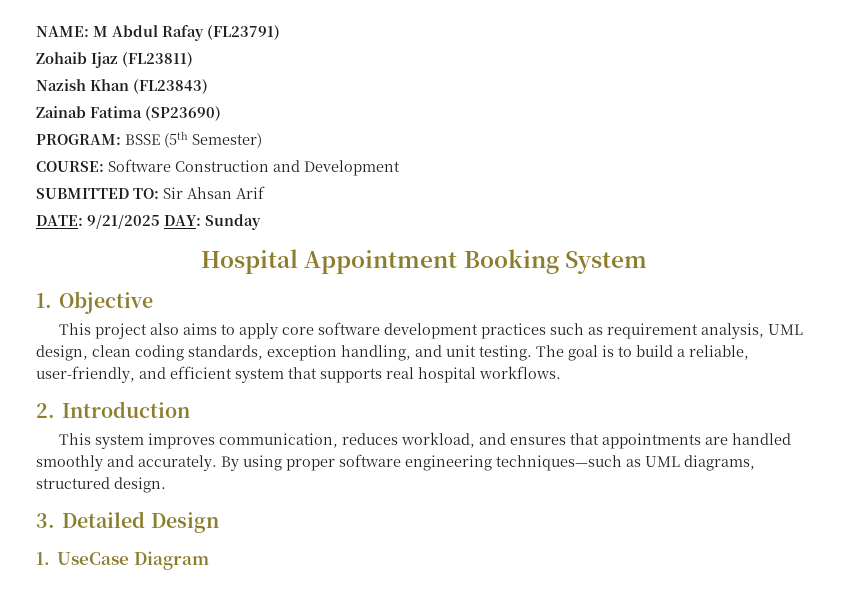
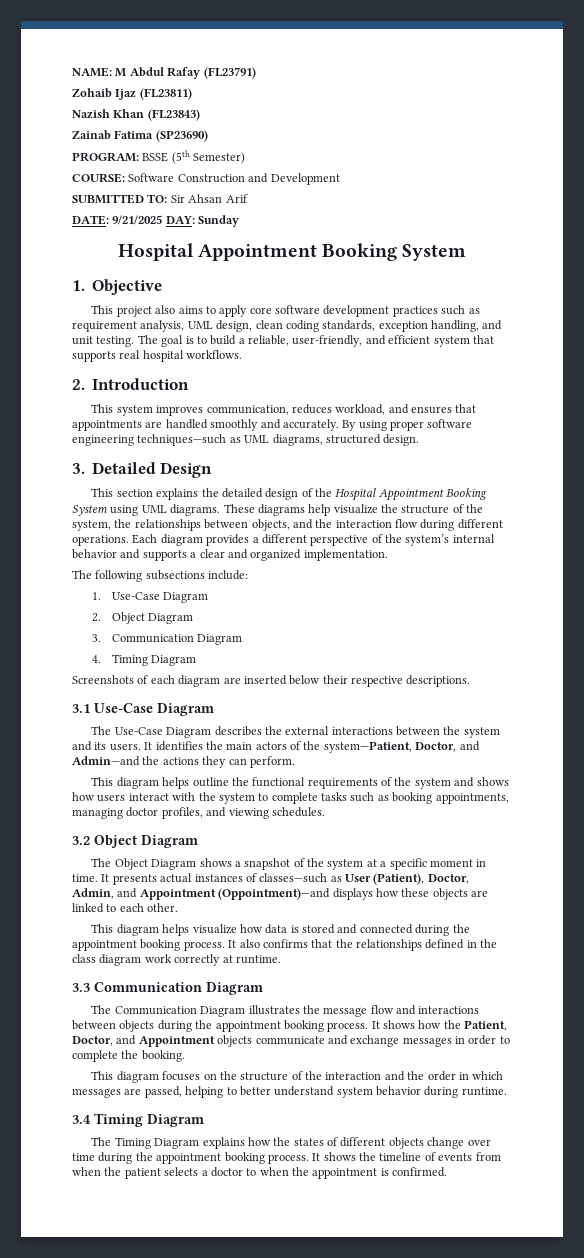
- 1. UseCase Diagram
+ This section explains the detailed design of the Hospital Appointment Booking System using UML diagrams. These diagrams help visualize the structure of the system, the relationships between objects, and the interaction flow during different operations. Each diagram provides a different perspective of the system’s internal behavior and supports a clear and organized implementation.
+ The following subsections include:
+ 1. Use-Case Diagram
+ 2. Object Diagram
+ 3. Communication Diagram
+ 4. Timing Diagram
+ Screenshots of each diagram are inserted below their respective descriptions.
+ 3.1 Use-Case Diagram
+ The Use-Case Diagram describes the external interactions between the system and its users. It identifies the main actors of the system—Patient, Doctor, and Admin—and the actions they can perform.
+ This diagram helps outline the functional requirements of the system and shows how users interact with the system to complete tasks such as booking appointments, managing doctor profiles, and viewing schedules.
+ 3.2 Object Diagram
+ The Object Diagram shows a snapshot of the system at a specific moment in time. It presents actual instances of classes—such as User (Patient), Doctor, Admin, and Appointment (Oppointment)—and displays how these objects are linked to each other.
+ This diagram helps visualize how data is stored and connected during the appointment booking process. It also confirms that the relationships defined in the class diagram work correctly at runtime.
+ 3.3 Communication Diagram
+ The Communication Diagram illustrates the message flow and interactions between objects during the appointment booking process. It shows how the Patient, Doctor, and Appointment objects communicate and exchange messages in order to complete the booking.
+ This diagram focuses on the structure of the interaction and the order in which messages are passed, helping to better understand system behavior during runtime.
+ 3.4 Timing Diagram
+ The Timing Diagram explains how the states of different objects change over time during the appointment booking process. It shows the timeline of events from when the patient selects a doctor to when the appointment is confirmed.

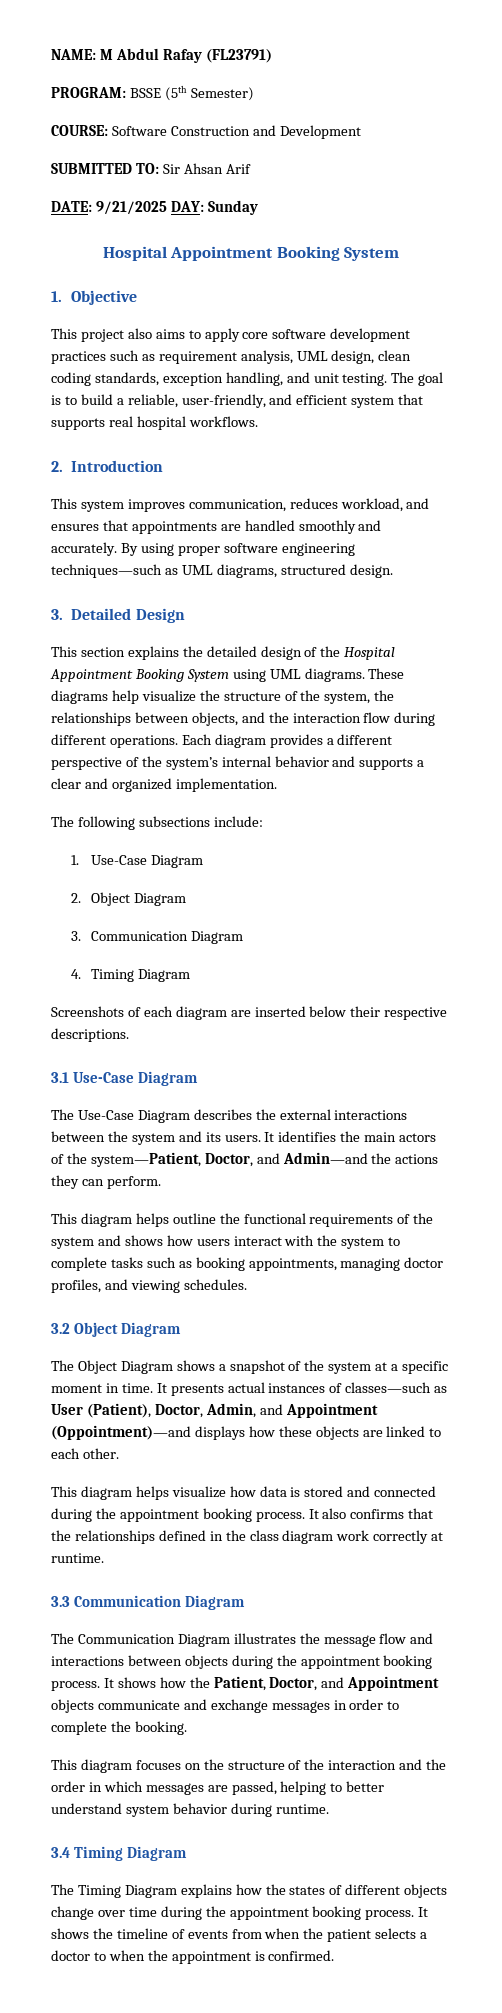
- Zohaib Ijaz (FL23811)
- Nazish Khan (FL23843)
- Zainab Fatima (SP23690)

